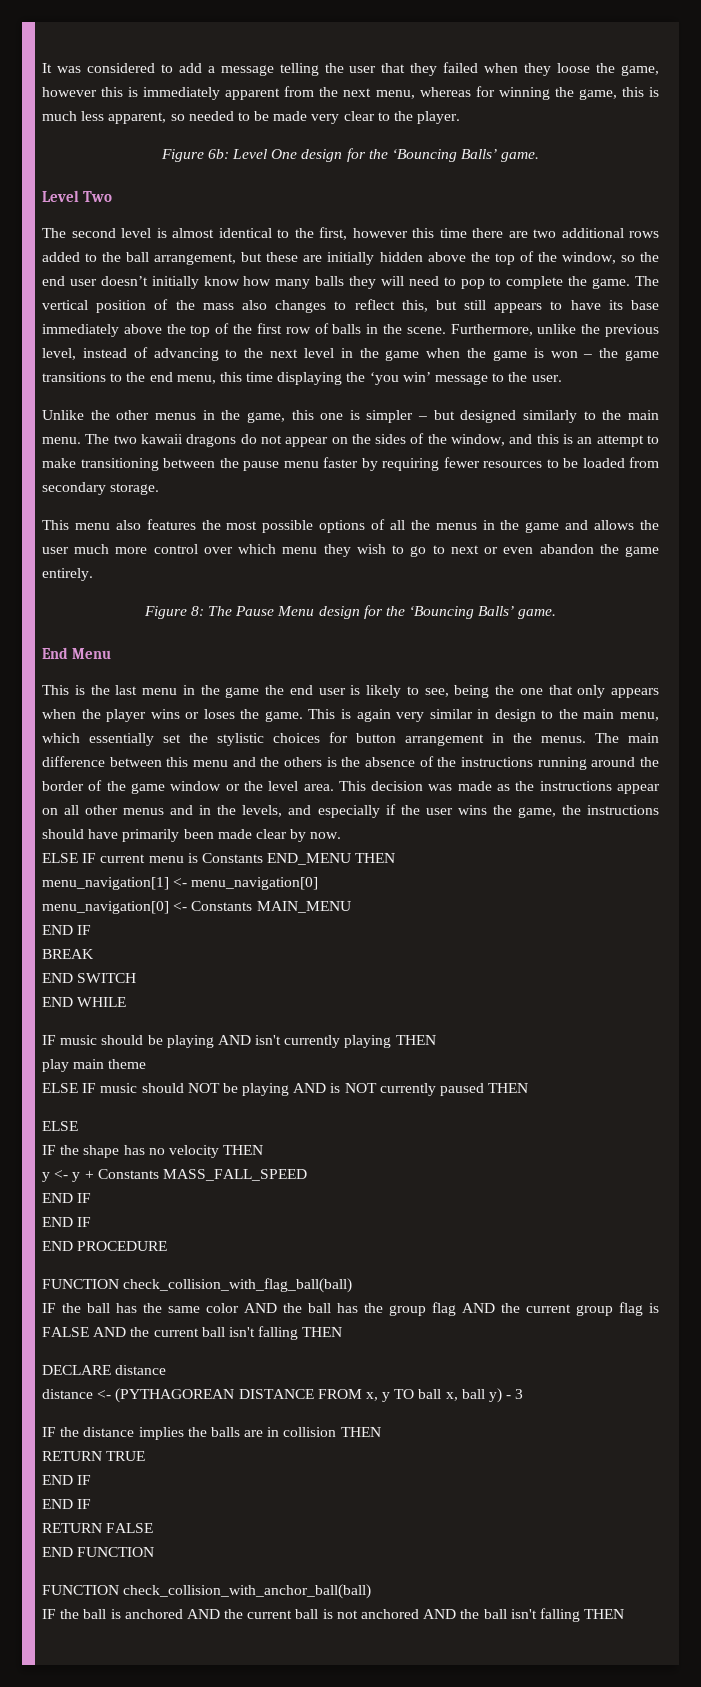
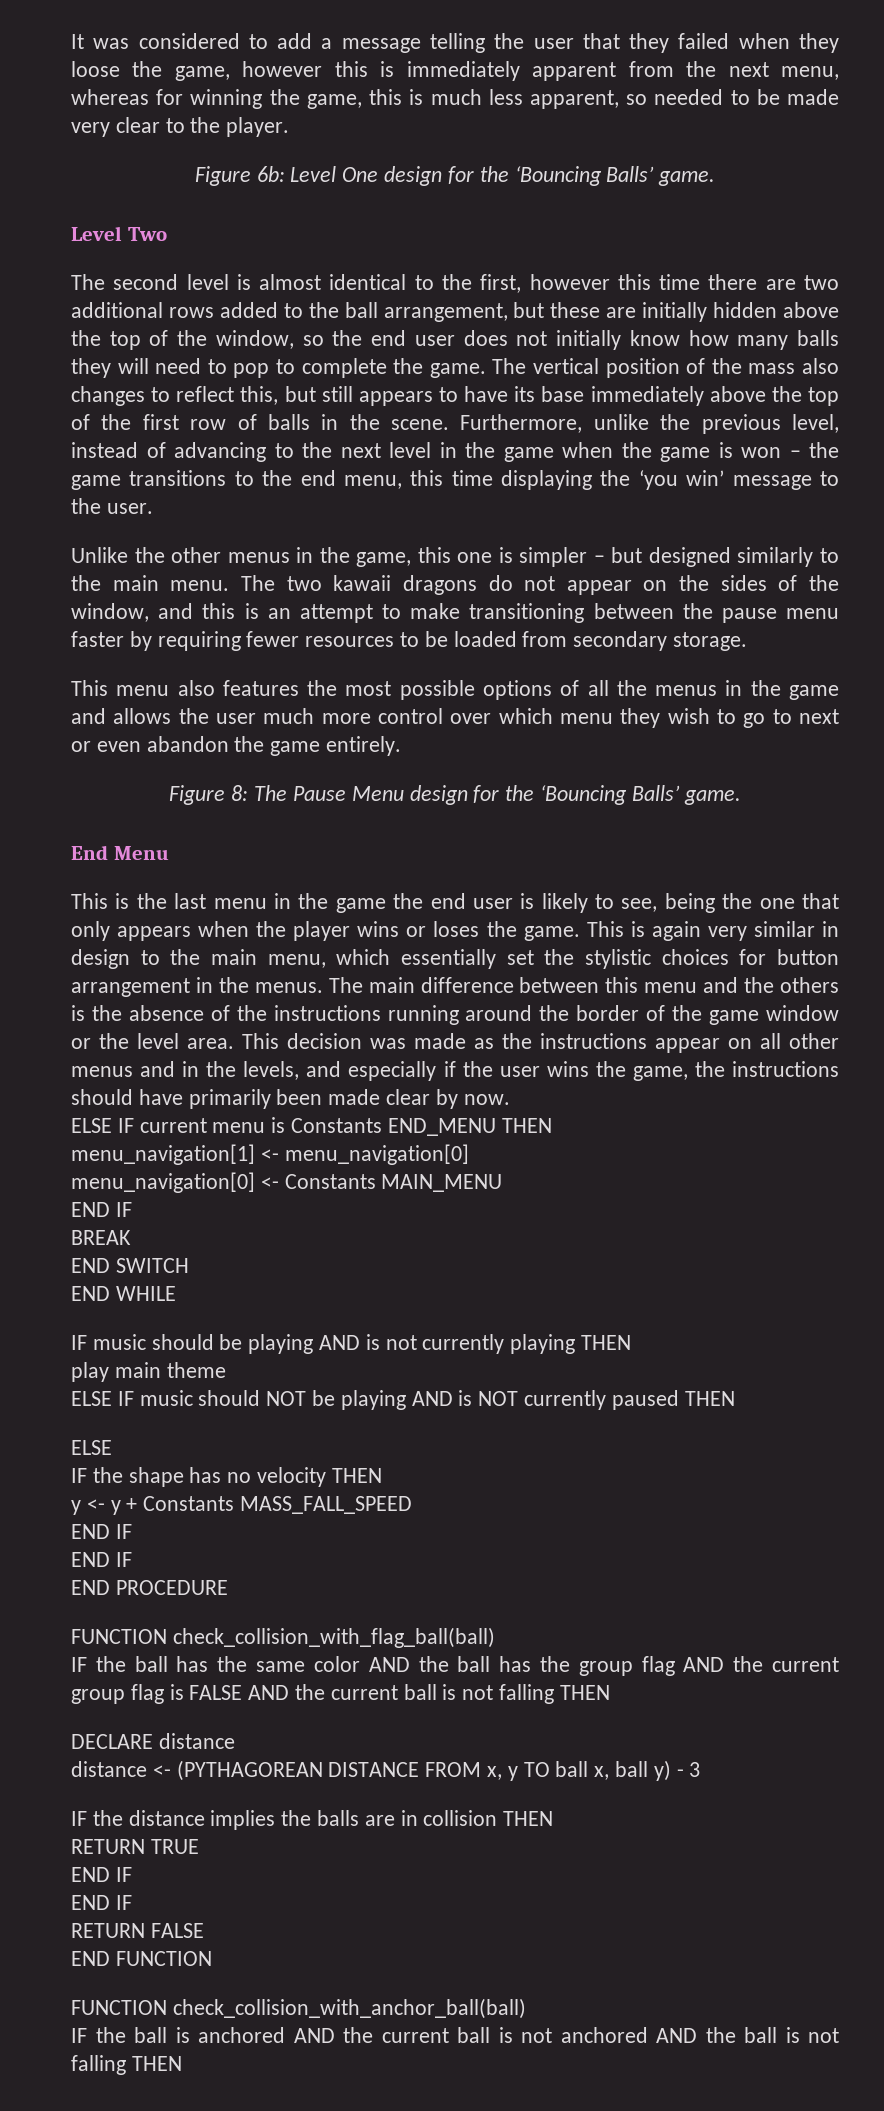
- The second level is almost identical to the first, however this time there are two additional rows added to the ball arrangement, but these are initially hidden above the top of the window, so the end user doesn’t initially know how many balls they will need to pop to complete the game.
+ The second level is almost identical to the first, however this time there are two additional rows added to the ball arrangement, but these are initially hidden above the top of the window, so the end user does not initially know how many balls they will need to pop to complete the game.
- IF music should be playing AND isn't currently playing THEN
+ IF music should be playing AND is not currently playing THEN
- IF the ball has the same color AND the ball has the group flag AND the current group flag is FALSE AND the current ball isn't falling THEN
+ IF the ball has the same color AND the ball has the group flag AND the current group flag is FALSE AND the current ball is not falling THEN
- IF the ball is anchored AND the current ball is not anchored AND the ball isn't falling THEN
+ IF the ball is anchored AND the current ball is not anchored AND the ball is not falling THEN

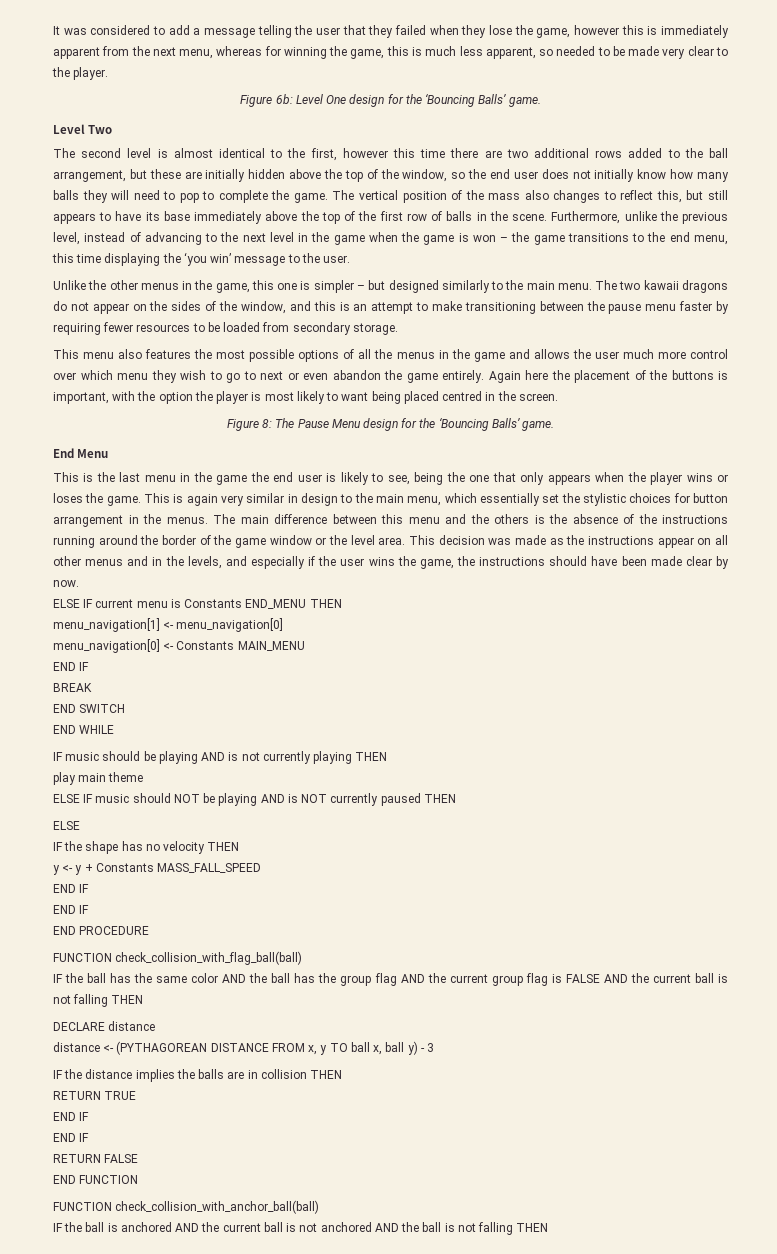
- It was considered to add a message telling the user that they failed when they loose the game, however this is immediately apparent from the next menu, whereas for winning the game, this is much less apparent, so needed to be made very clear to the player.
+ It was considered to add a message telling the user that they failed when they lose the game, however this is immediately apparent from the next menu, whereas for winning the game, this is much less apparent, so needed to be made very clear to the player.
+ Again here the placement of the buttons is important, with the option the player is most likely to want being placed centred in the screen.
- This decision was made as the instructions appear on all other menus and in the levels, and especially if the user wins the game, the instructions should have primarily been made clear by now.
+ This decision was made as the instructions appear on all other menus and in the levels, and especially if the user wins the game, the instructions should have been made clear by now.

